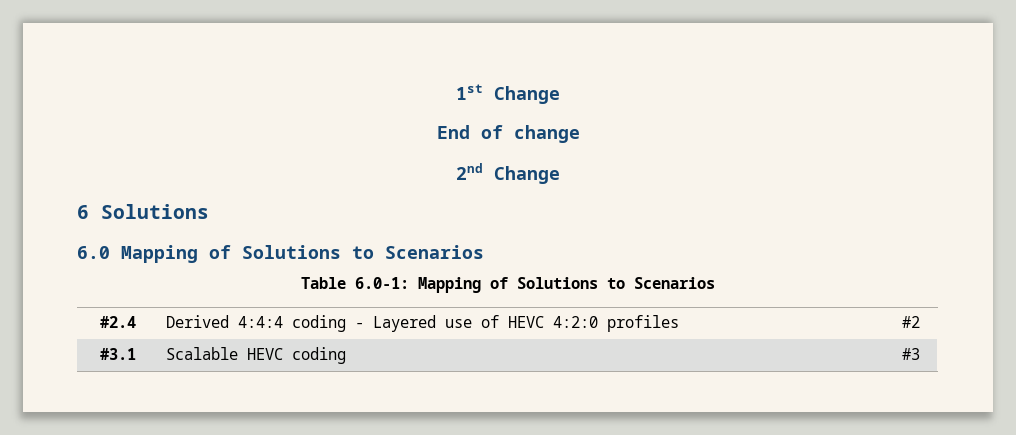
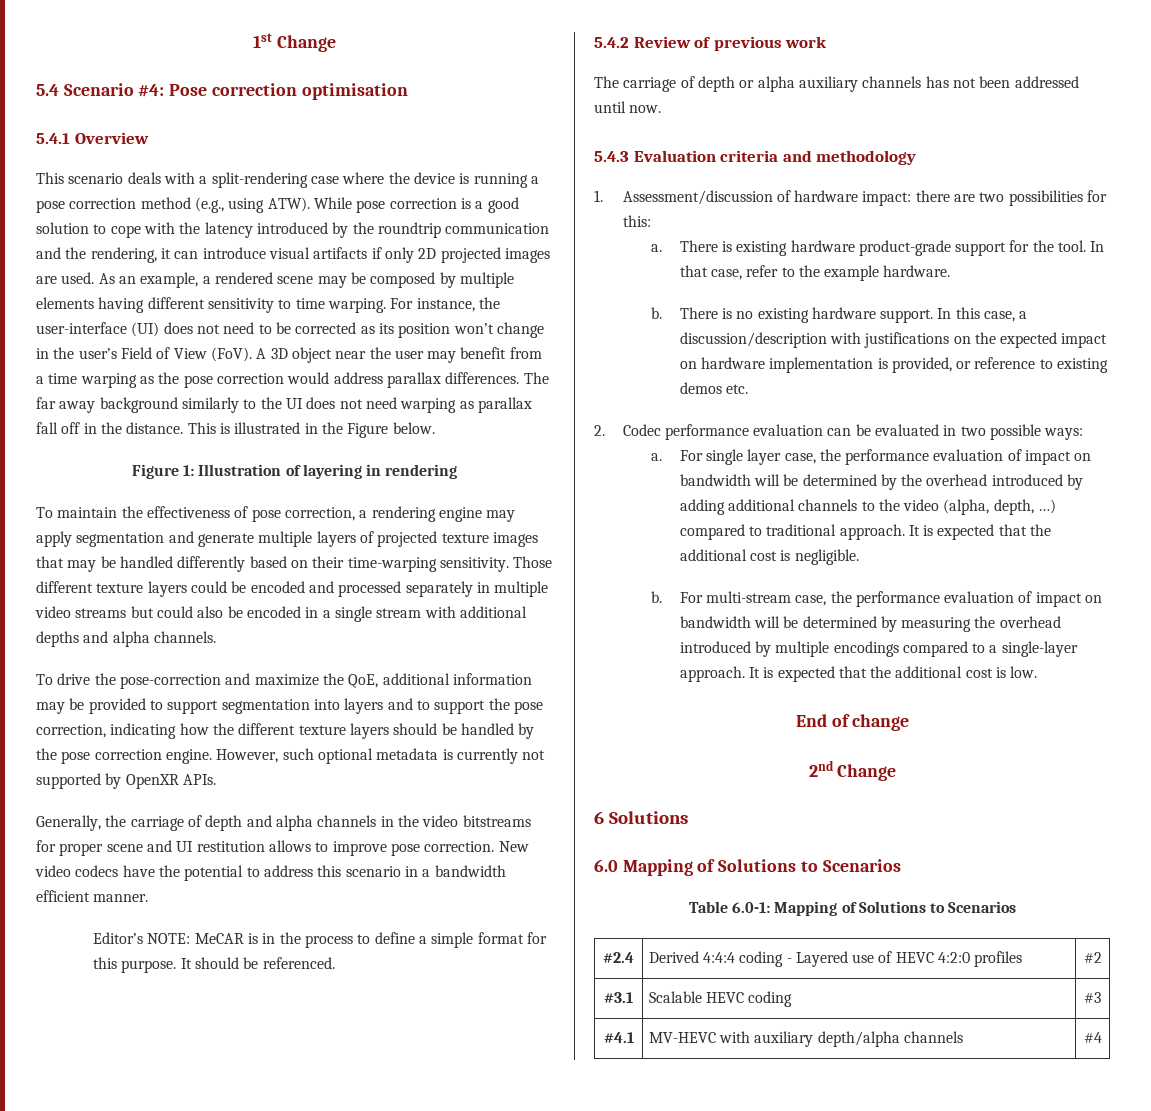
+ 5.4 Scenario #4: Pose correction optimisation
+ 5.4.1 Overview
+ This scenario deals with a split-rendering case where the device is running a pose correction method (e.g., using ATW). While pose correction is a good solution to cope with the latency introduced by the roundtrip communication and the rendering, it can introduce visual artifacts if only 2D projected images are used. As an example, a rendered scene may be composed by multiple elements having different sensitivity to time warping. For instance, the user-interface (UI) does not need to be corrected as its position won’t change in the user’s Field of View (FoV). A 3D object near the user may benefit from a time warping as the pose correction would address parallax differences. The far away background similarly to the UI does not need warping as parallax fall off in the distance. This is illustrated in the Figure below.
+ Figure 1: Illustration of layering in rendering
+ To maintain the effectiveness of pose correction, a rendering engine may apply segmentation and generate multiple layers of projected texture images that may be handled differently based on their time-warping sensitivity. Those different texture layers could be encoded and processed separately in multiple video streams but could also be encoded in a single stream with additional depths and alpha channels.
+ To drive the pose-correction and maximize the QoE, additional information may be provided to support segmentation into layers and to support the pose correction, indicating how the different texture layers should be handled by the pose correction engine. However, such optional metadata is currently not supported by OpenXR APIs.
+ Generally, the carriage of depth and alpha channels in the video bitstreams for proper scene and UI restitution allows to improve pose correction. New video codecs have the potential to address this scenario in a bandwidth efficient manner.
+ Editor’s NOTE: MeCAR is in the process to define a simple format for this purpose. It should be referenced.
+ 5.4.2 Review of previous work
+ The carriage of depth or alpha auxiliary channels has not been addressed until now.
+ 5.4.3 Evaluation criteria and methodology
+ 1. Assessment/discussion of hardware impact: there are two possibilities for this:
+ a. There is existing hardware product-grade support for the tool. In that case, refer to the example hardware.
+ b. There is no existing hardware support. In this case, a discussion/description with justifications on the expected impact on hardware implementation is provided, or reference to existing demos etc.
+ 2. Codec performance evaluation can be evaluated in two possible ways:
+ a. For single layer case, the performance evaluation of impact on bandwidth will be determined by the overhead introduced by adding additional channels to the video (alpha, depth, …) compared to traditional approach. It is expected that the additional cost is negligible.
+ b. For multi-stream case, the performance evaluation of impact on bandwidth will be determined by measuring the overhead introduced by multiple encodings compared to a single-layer approach. It is expected that the additional cost is low.
+ #4.1 | MV-HEVC with auxiliary depth/alpha channels | #4

